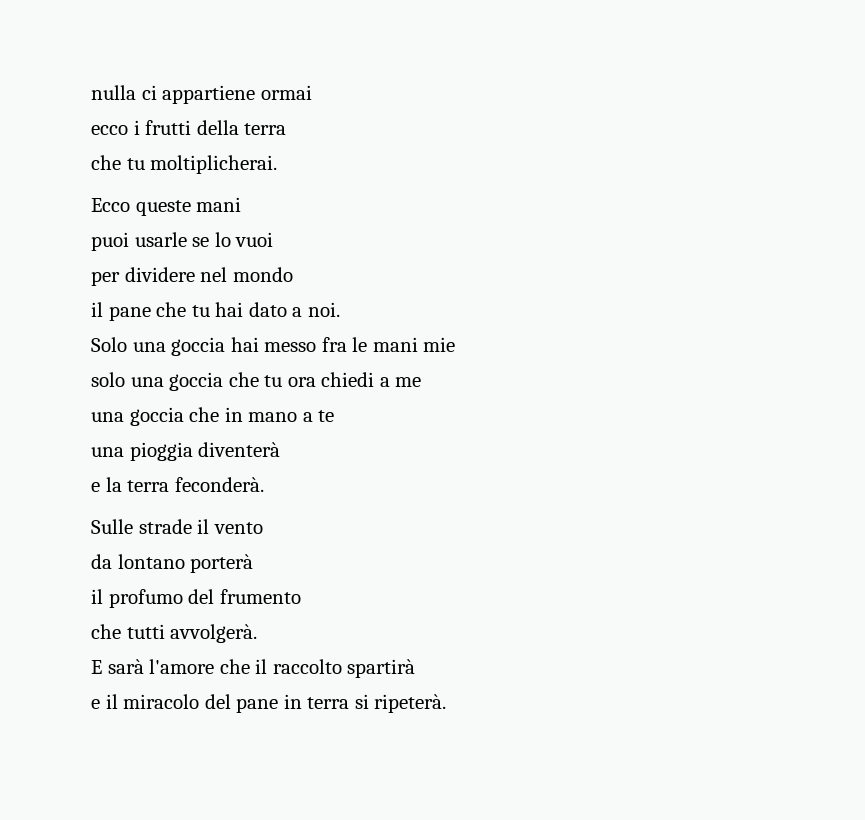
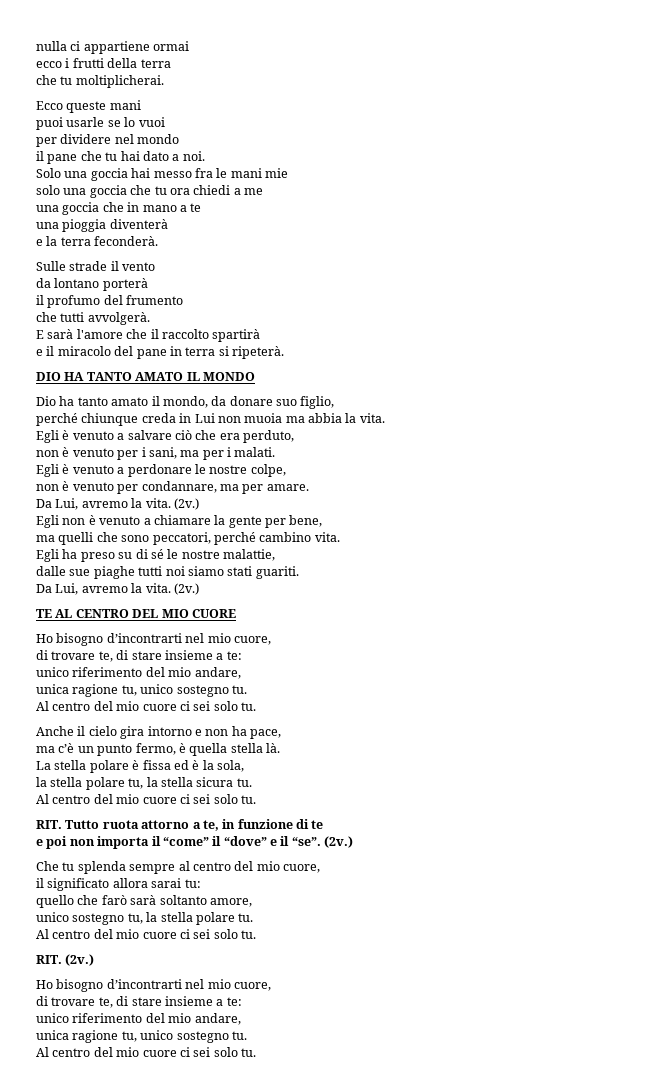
+ DIO HA TANTO AMATO IL MONDO
+ Dio ha tanto amato il mondo, da donare suo figlio,
+ perché chiunque creda in Lui non muoia ma abbia la vita.
+ Egli è venuto a salvare ciò che era perduto,
+ non è venuto per i sani, ma per i malati.
+ Egli è venuto a perdonare le nostre colpe,
+ non è venuto per condannare, ma per amare.
+ Da Lui, avremo la vita. (2v.)
+ Egli non è venuto a chiamare la gente per bene,
+ ma quelli che sono peccatori, perché cambino vita.
+ Egli ha preso su di sé le nostre malattie,
+ dalle sue piaghe tutti noi siamo stati guariti.
+ Da Lui, avremo la vita. (2v.)
+ TE AL CENTRO DEL MIO CUORE
+ Ho bisogno d’incontrarti nel mio cuore,
+ di trovare te, di stare insieme a te:
+ unico riferimento del mio andare,
+ unica ragione tu, unico sostegno tu.
+ Al centro del mio cuore ci sei solo tu.
+ Anche il cielo gira intorno e non ha pace,
+ ma c’è un punto fermo, è quella stella là.
+ La stella polare è fissa ed è la sola,
+ la stella polare tu, la stella sicura tu.
+ Al centro del mio cuore ci sei solo tu.
+ RIT. Tutto ruota attorno a te, in funzione di te
+ e poi non importa il “come” il “dove” e il “se”. (2v.)
+ Che tu splenda sempre al centro del mio cuore,
+ il significato allora sarai tu:
+ quello che farò sarà soltanto amore,
+ unico sostegno tu, la stella polare tu.
+ Al centro del mio cuore ci sei solo tu.
+ RIT. (2v.)
+ Ho bisogno d’incontrarti nel mio cuore,
+ di trovare te, di stare insieme a te:
+ unico riferimento del mio andare,
+ unica ragione tu, unico sostegno tu.
+ Al centro del mio cuore ci sei solo tu.

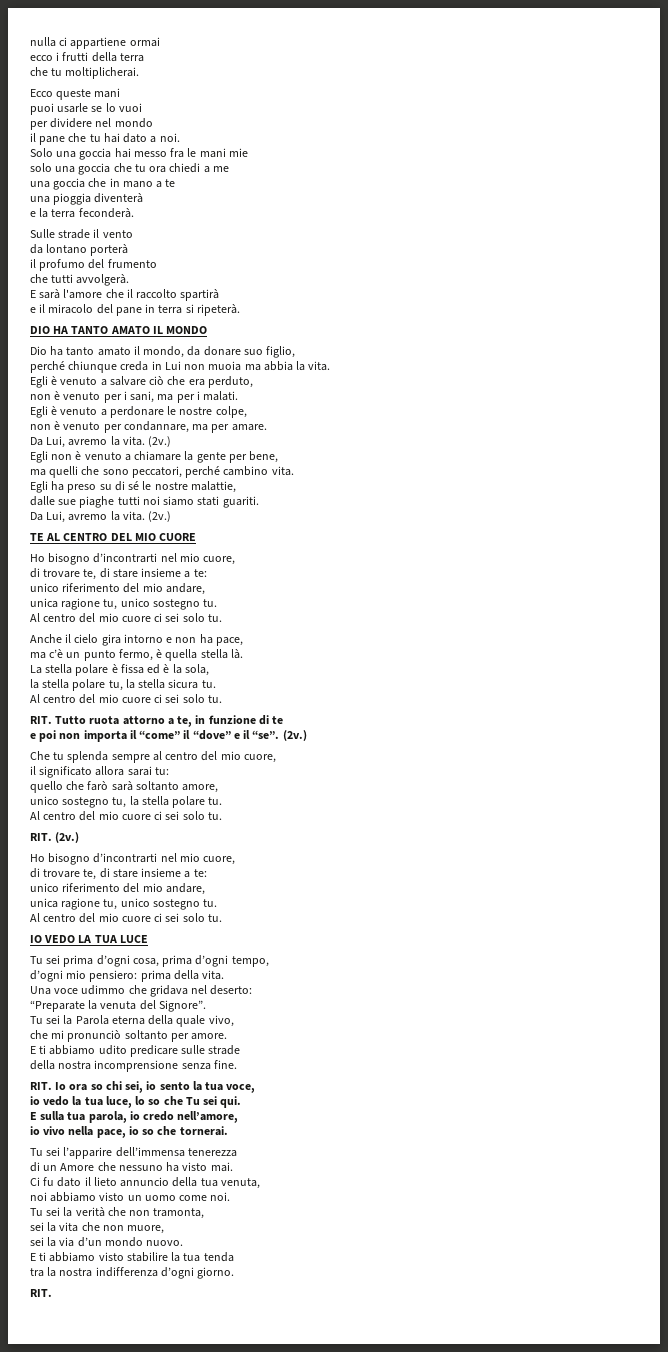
+ IO VEDO LA TUA LUCE
+ Tu sei prima d’ogni cosa, prima d’ogni tempo,
+ d’ogni mio pensiero: prima della vita.
+ Una voce udimmo che gridava nel deserto:
+ “Preparate la venuta del Signore”.
+ Tu sei la Parola eterna della quale vivo,
+ che mi pronunciò soltanto per amore.
+ E ti abbiamo udito predicare sulle strade
+ della nostra incomprensione senza fine.
+ RIT. Io ora so chi sei, io sento la tua voce,
+ io vedo la tua luce, lo so che Tu sei qui.
+ E sulla tua parola, io credo nell’amore,
+ io vivo nella pace, io so che tornerai.
+ Tu sei l’apparire dell’immensa tenerezza
+ di un Amore che nessuno ha visto mai.
+ Ci fu dato il lieto annuncio della tua venuta,
+ noi abbiamo visto un uomo come noi.
+ Tu sei la verità che non tramonta,
+ sei la vita che non muore,
+ sei la via d’un mondo nuovo.
+ E ti abbiamo visto stabilire la tua tenda
+ tra la nostra indifferenza d’ogni giorno.
+ RIT.

